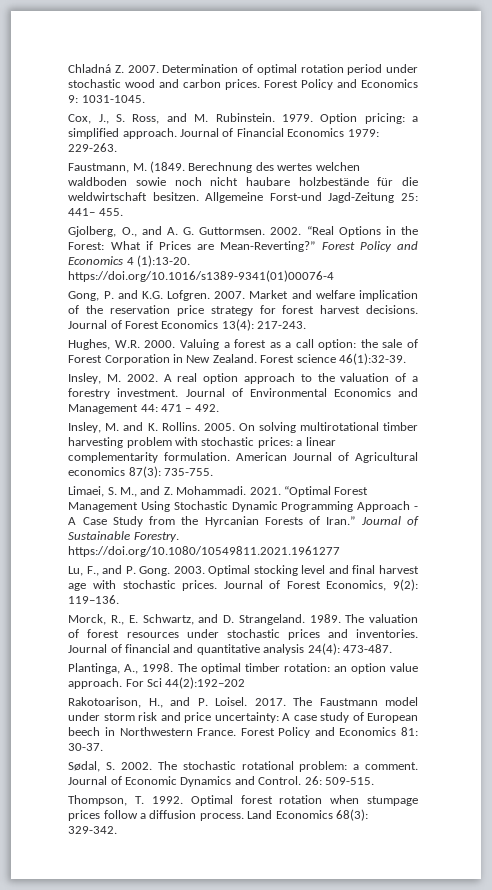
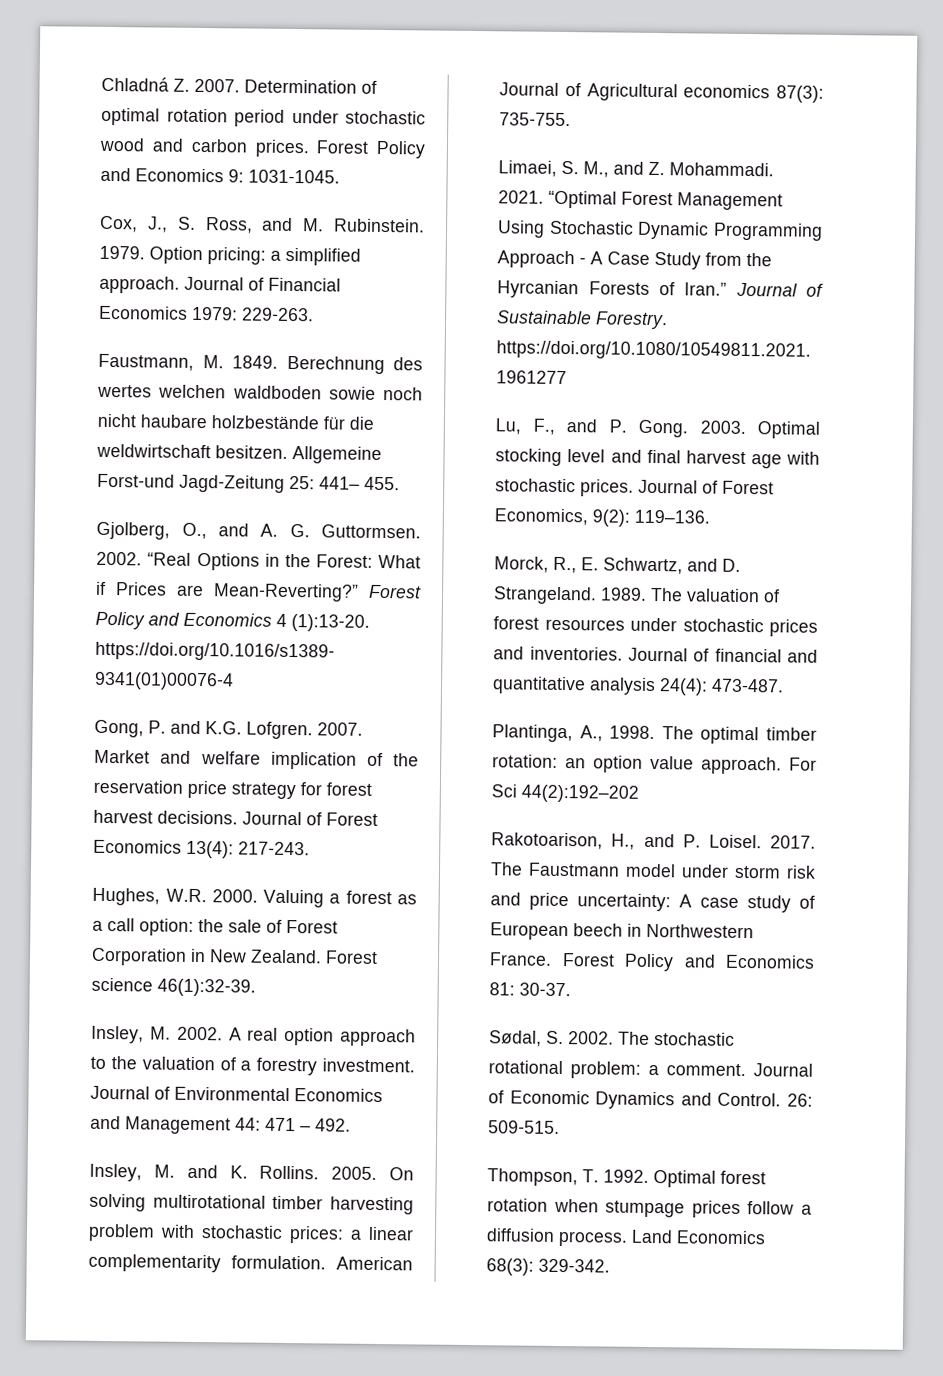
- Faustmann, M. (1849.
+ Faustmann, M. 1849.

